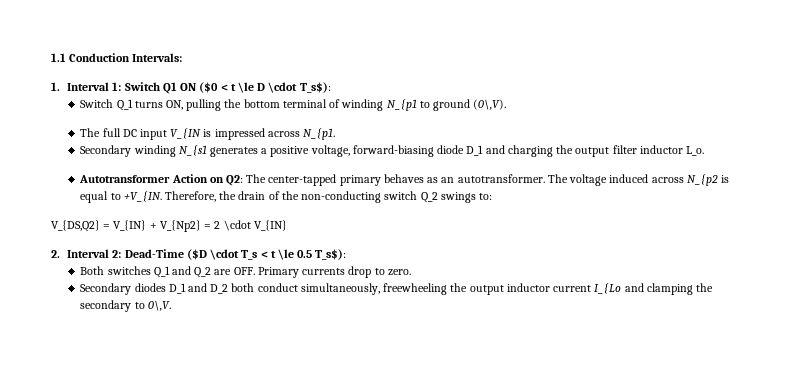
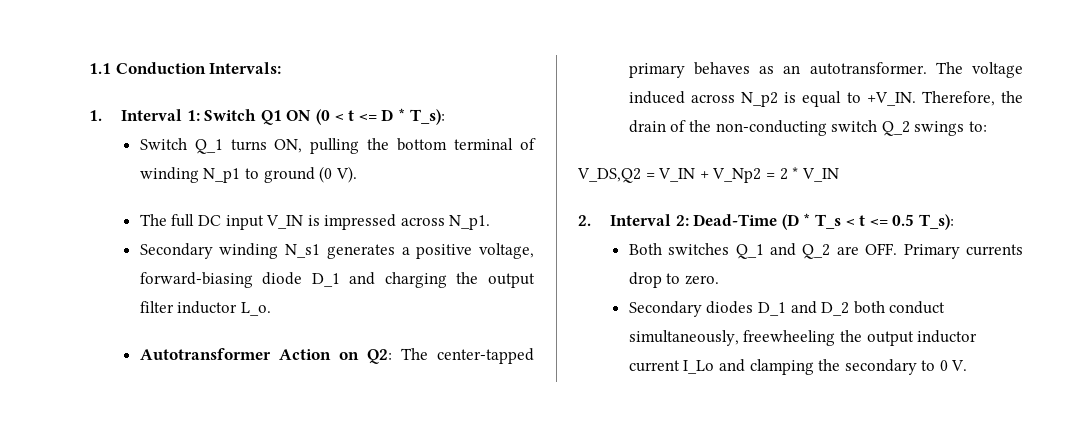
- 1. Interval 1: Switch Q1 ON ($0 < t \le D \cdot T_s$):
+ 1. Interval 1: Switch Q1 ON (0 < t <= D * T_s):
- Switch Q_1 turns ON, pulling the bottom terminal of winding N_{p1 to ground (0\,V).
+ Switch Q_1 turns ON, pulling the bottom terminal of winding N_p1 to ground (0 V).
- The full DC input V_{IN is impressed across N_{p1.
+ The full DC input V_IN is impressed across N_p1.
- Secondary winding N_{s1 generates a positive voltage, forward-biasing diode D_1 and charging the output filter inductor L_o.
+ Secondary winding N_s1 generates a positive voltage, forward-biasing diode D_1 and charging the output filter inductor L_o.
- The voltage induced across N_{p2 is equal to +V_{IN.
+ The voltage induced across N_p2 is equal to +V_IN.
- V_{DS,Q2} = V_{IN} + V_{Np2} = 2 \cdot V_{IN}
+ V_DS,Q2 = V_IN + V_Np2 = 2 * V_IN
- 2. Interval 2: Dead-Time ($D \cdot T_s < t \le 0.5 T_s$):
+ 2. Interval 2: Dead-Time (D * T_s < t <= 0.5 T_s):
- Secondary diodes D_1 and D_2 both conduct simultaneously, freewheeling the output inductor current I_{Lo and clamping the secondary to 0\,V.
+ Secondary diodes D_1 and D_2 both conduct simultaneously, freewheeling the output inductor current I_Lo and clamping the secondary to 0 V.

